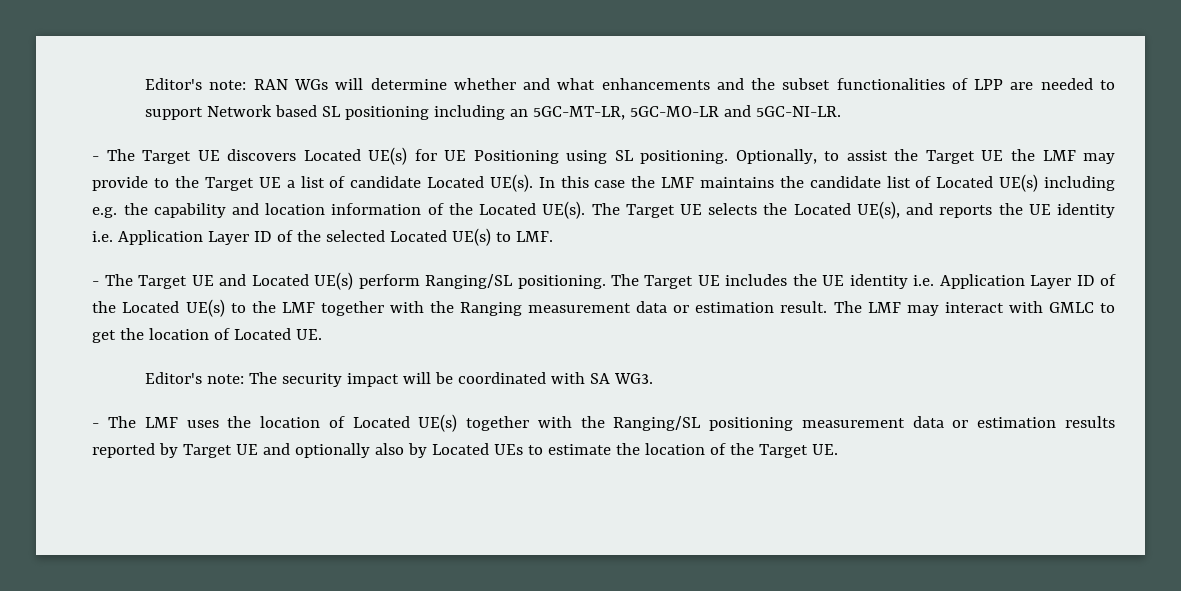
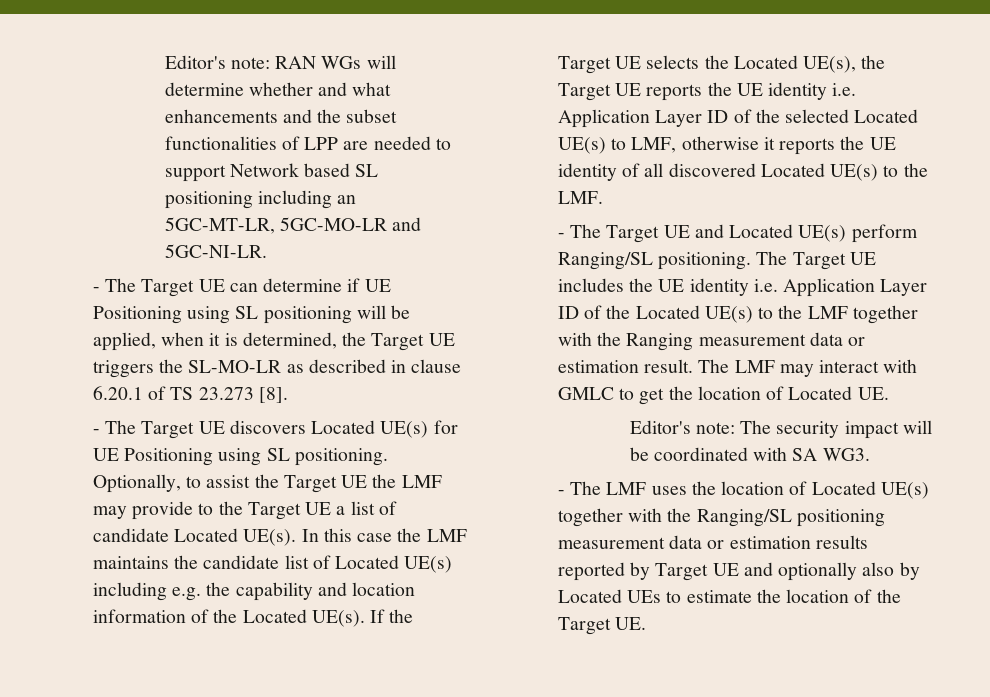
+ - The Target UE can determine if UE Positioning using SL positioning will be applied, when it is determined, the Target UE triggers the SL-MO-LR as described in clause 6.20.1 of TS 23.273 [8].
- The Target UE selects the Located UE(s), and reports the UE identity i.e. Application Layer ID of the selected Located UE(s) to LMF.
+ If the Target UE selects the Located UE(s), the Target UE reports the UE identity i.e. Application Layer ID of the selected Located UE(s) to LMF, otherwise it reports the UE identity of all discovered Located UE(s) to the LMF.

